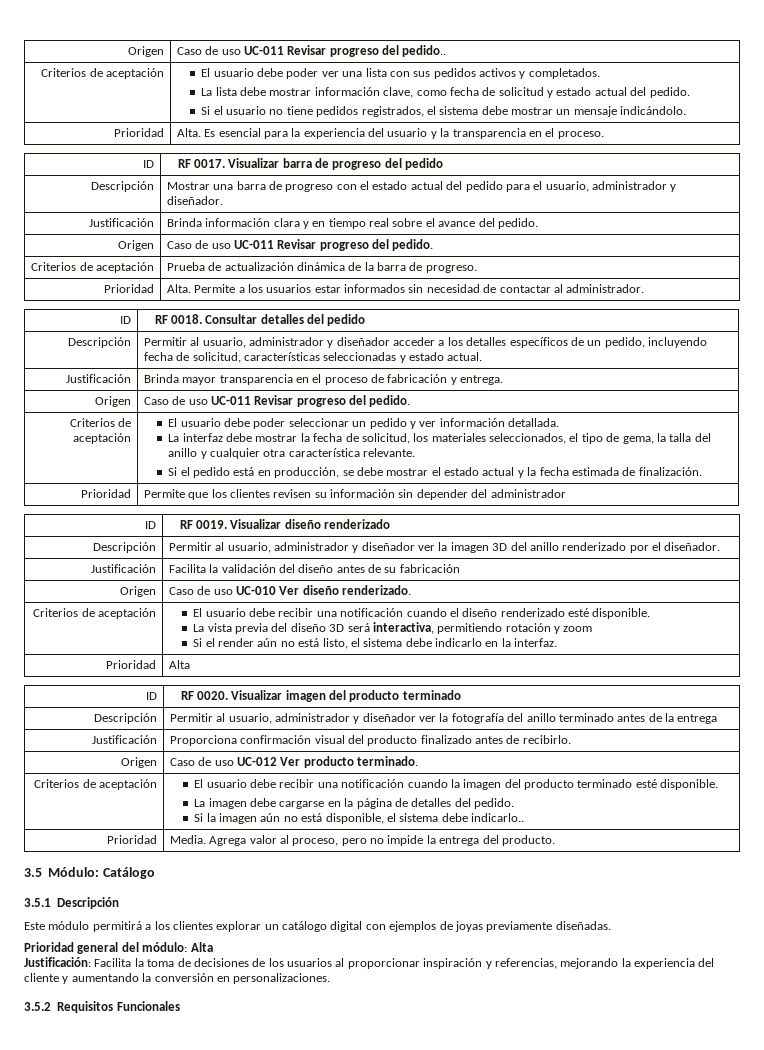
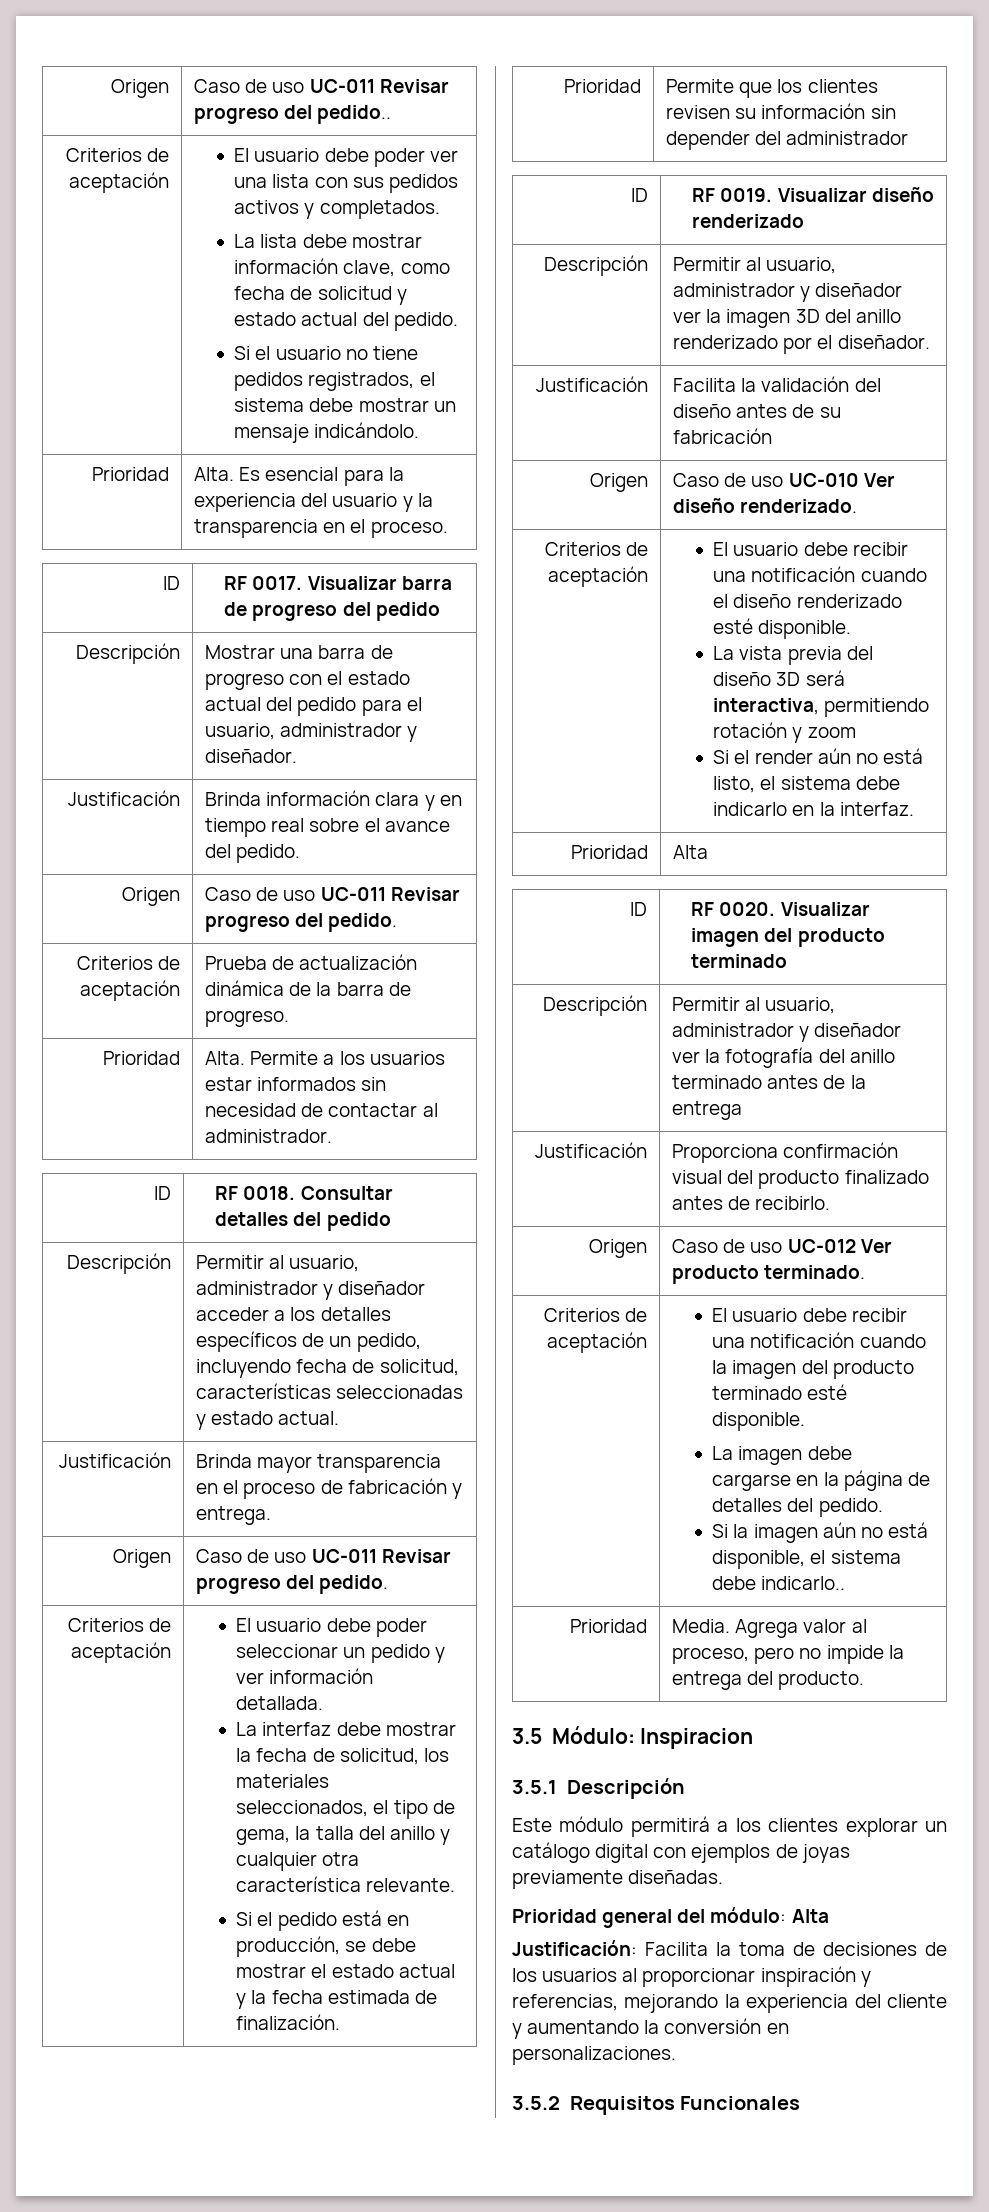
- 3.5 Módulo: Catálogo
+ 3.5 Módulo: Inspiracion

